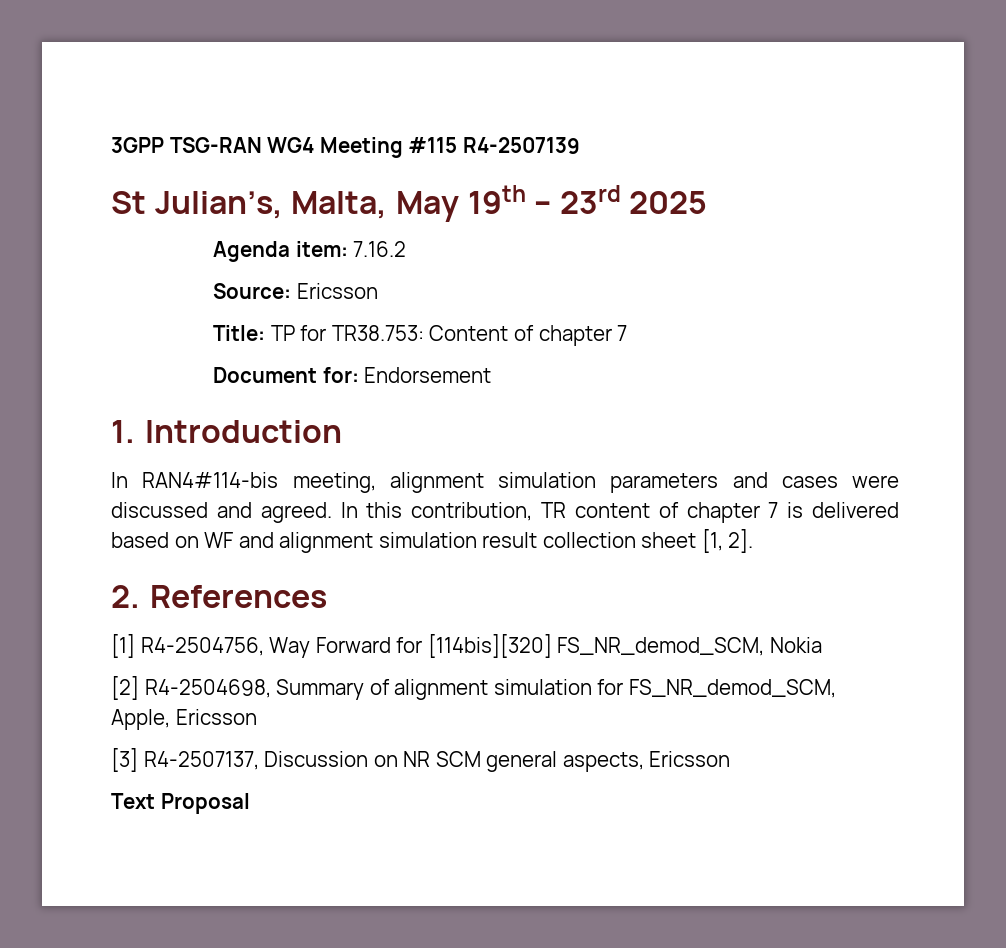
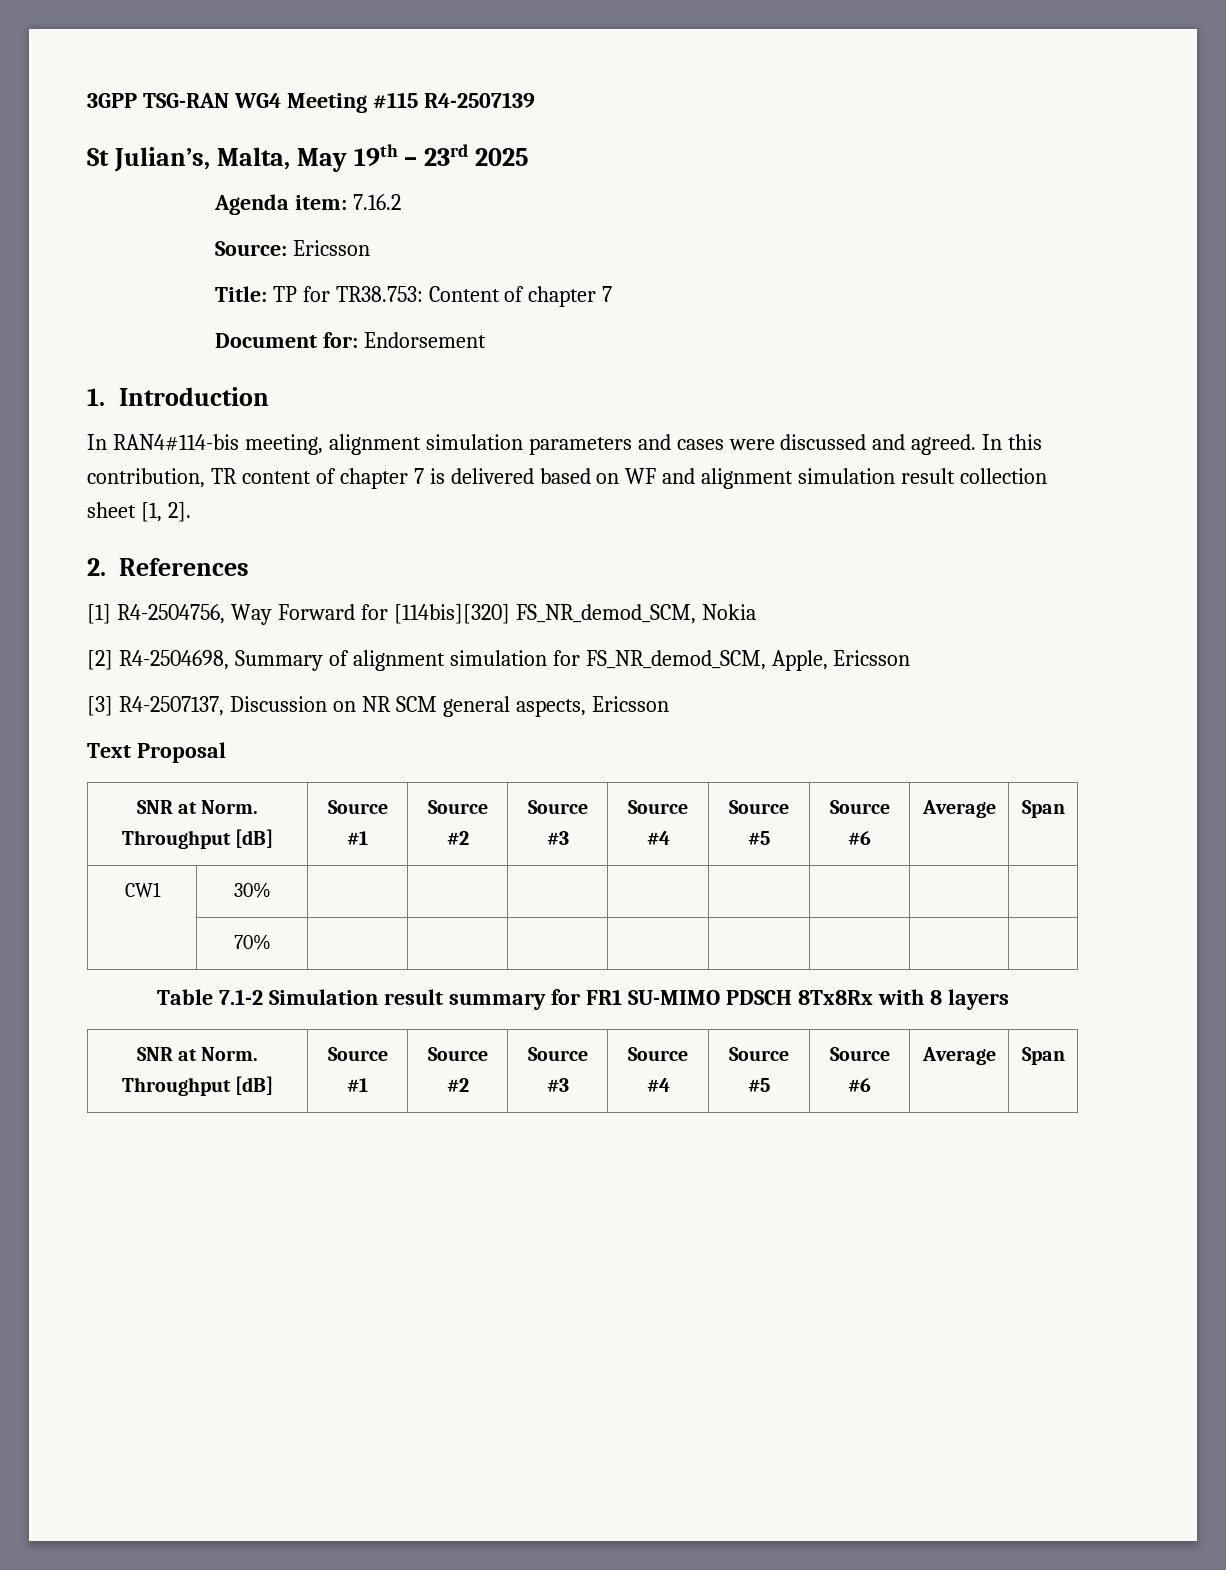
  Text Proposal
+ SNR at Norm. Throughput [dB] | Source #1 | Source #2 | Source #3 | Source #4 | Source #5 | Source #6 | Average | Span
+ CW1 | 30% | | | | | | | |
+ | 70% | | | | | | | |
+ Table 7.1-2 Simulation result summary for FR1 SU-MIMO PDSCH 8Tx8Rx with 8 layers
+ SNR at Norm. Throughput [dB] | Source #1 | Source #2 | Source #3 | Source #4 | Source #5 | Source #6 | Average | Span

